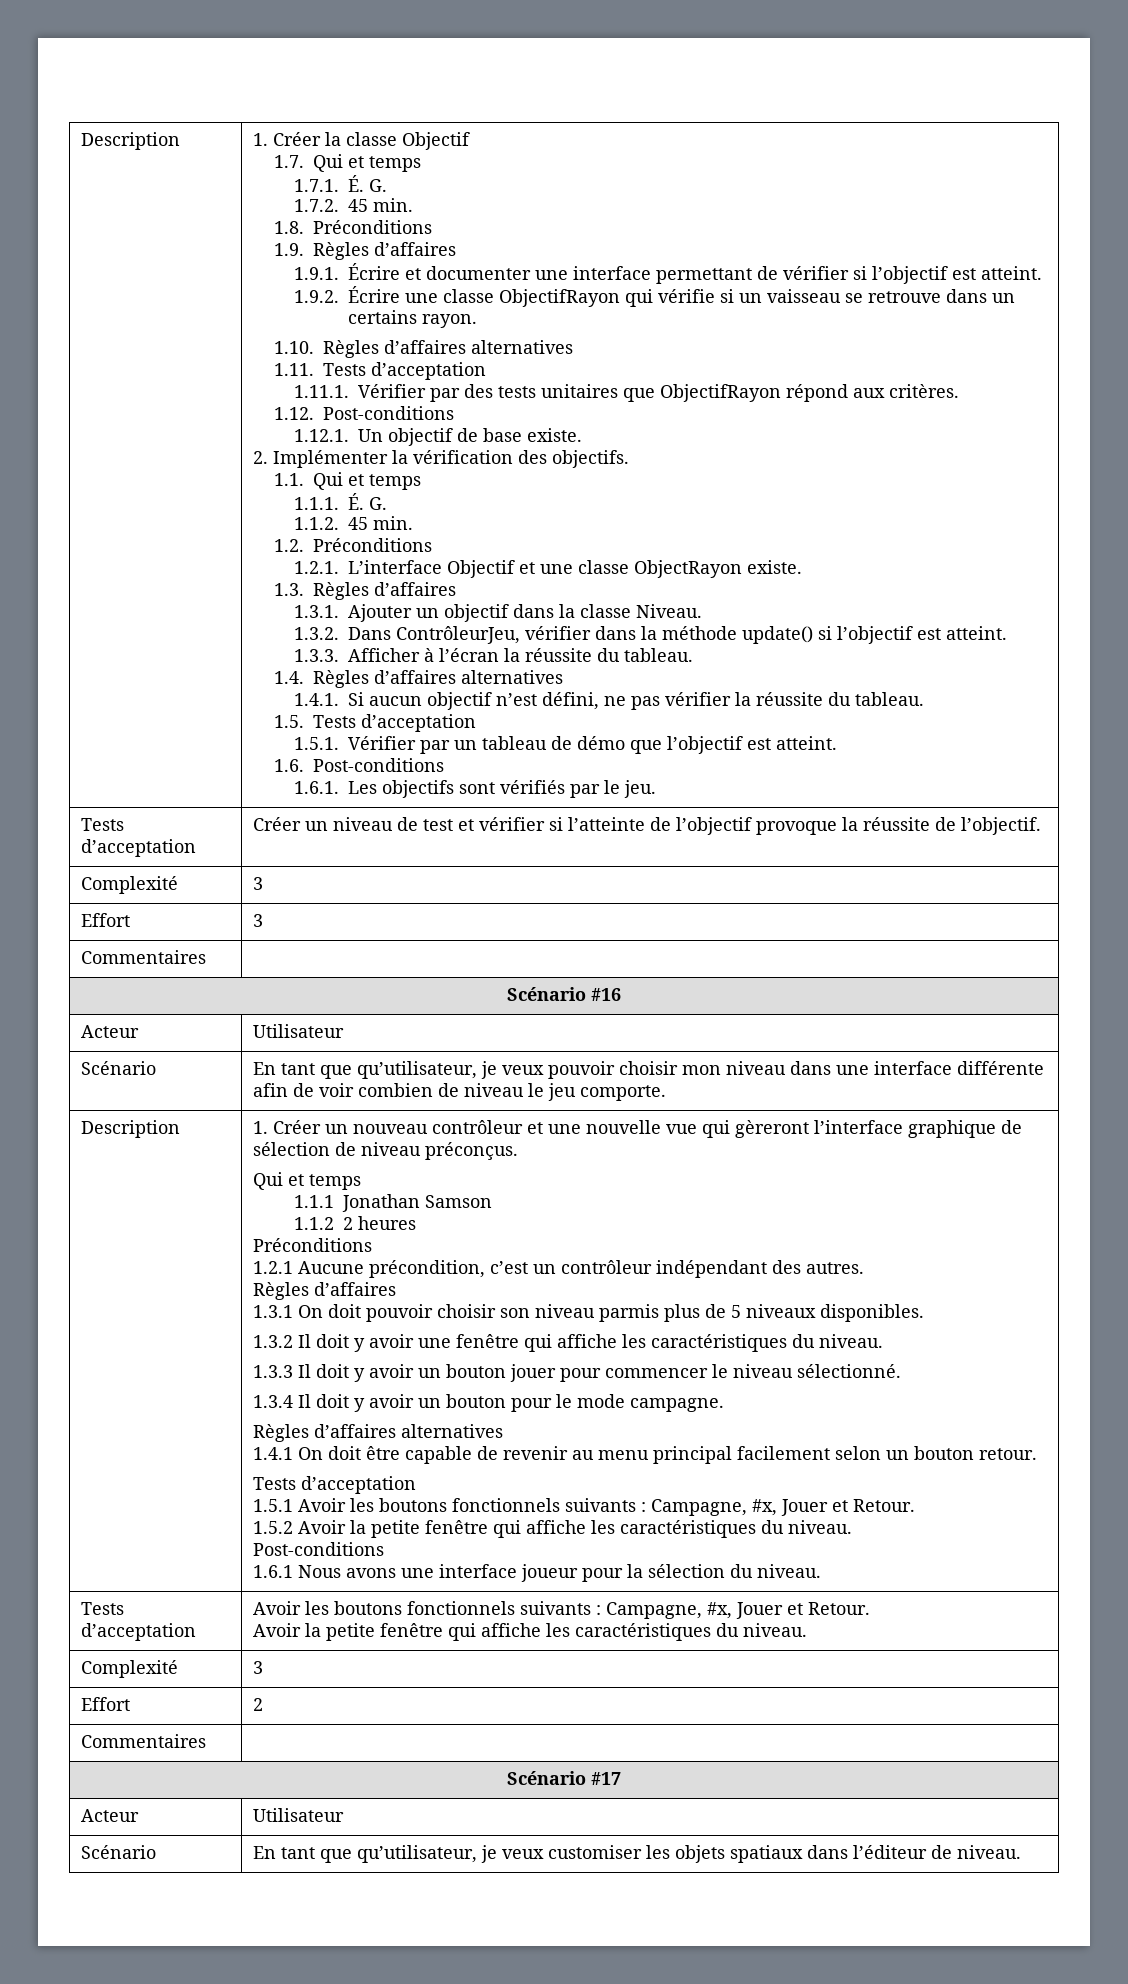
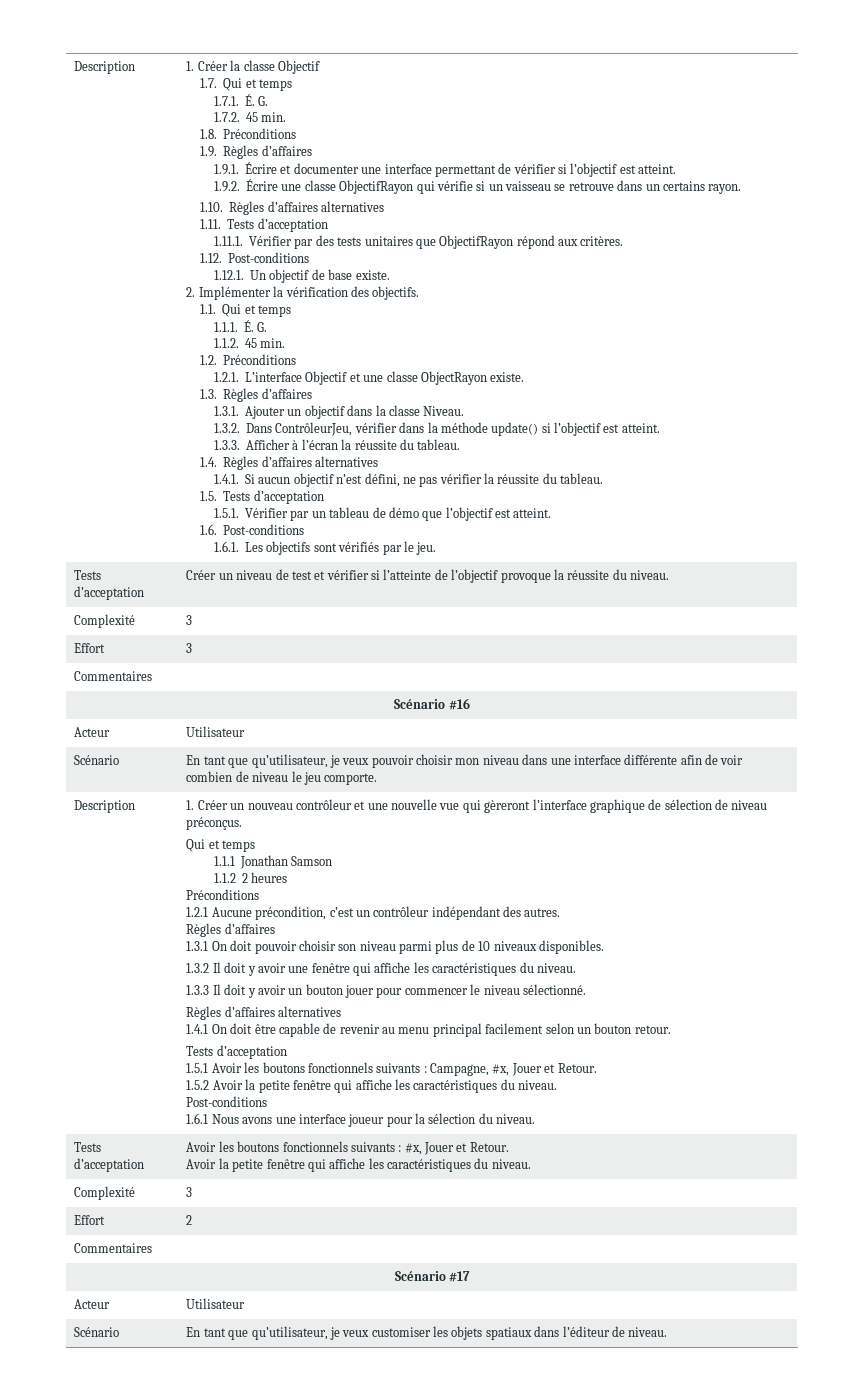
- Tests d’acceptation | Créer un niveau de test et vérifier si l’atteinte de l’objectif provoque la réussite de l’objectif.
+ Tests d’acceptation | Créer un niveau de test et vérifier si l’atteinte de l’objectif provoque la réussite du niveau.
- 1.3.1 On doit pouvoir choisir son niveau parmis plus de 5 niveaux disponibles.
+ 1.3.1 On doit pouvoir choisir son niveau parmi plus de 10 niveaux disponibles.
- 1.3.4 Il doit y avoir un bouton pour le mode campagne.
- Tests d’acceptation | Avoir les boutons fonctionnels suivants : Campagne, #x, Jouer et Retour.
+ Tests d’acceptation | Avoir les boutons fonctionnels suivants : #x, Jouer et Retour.

